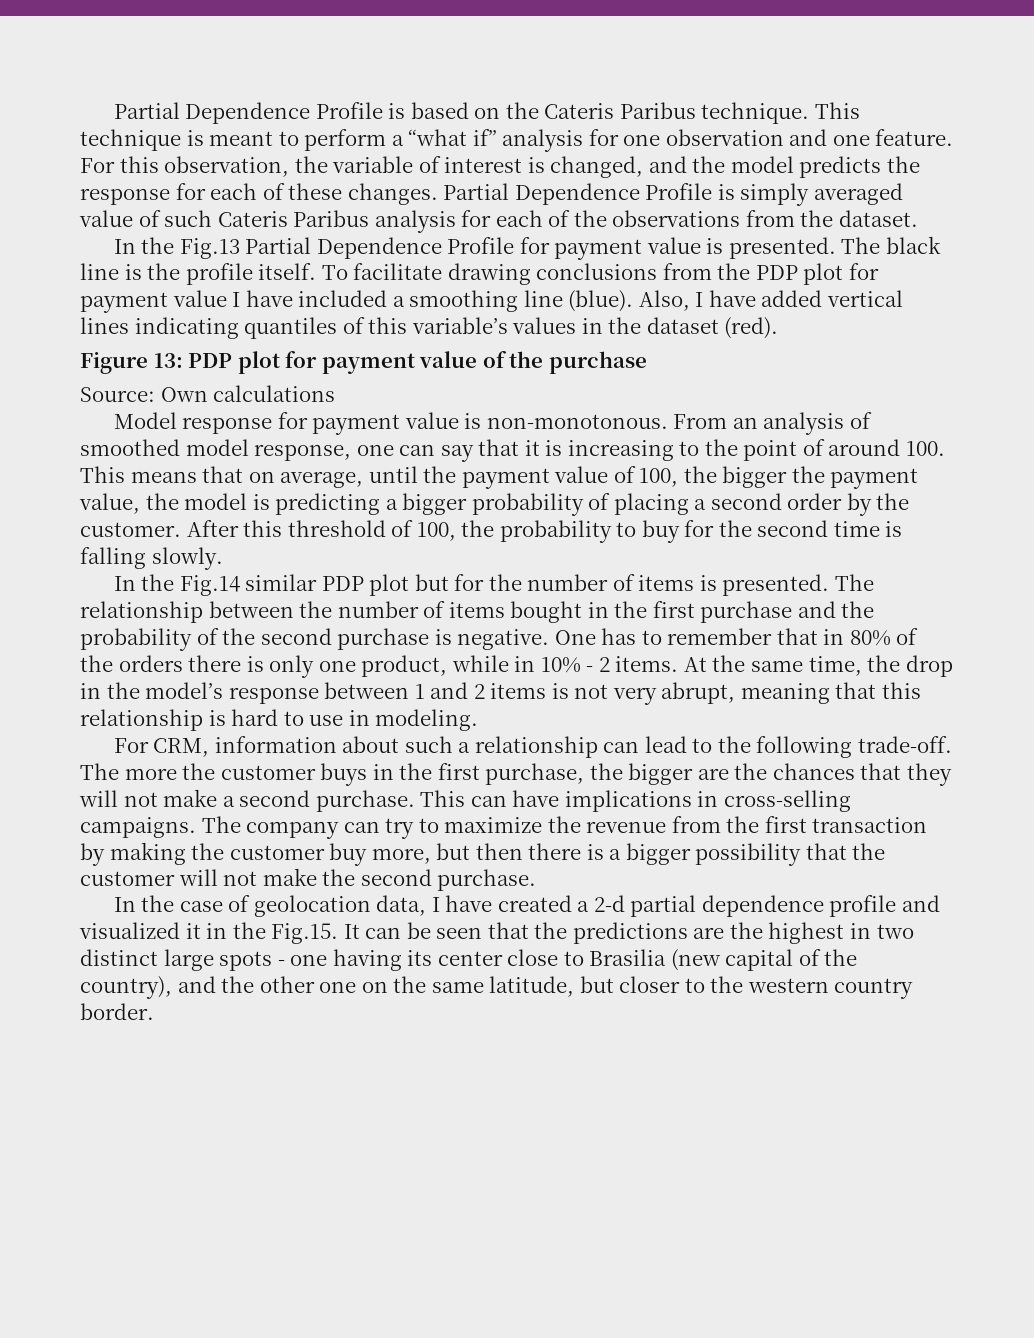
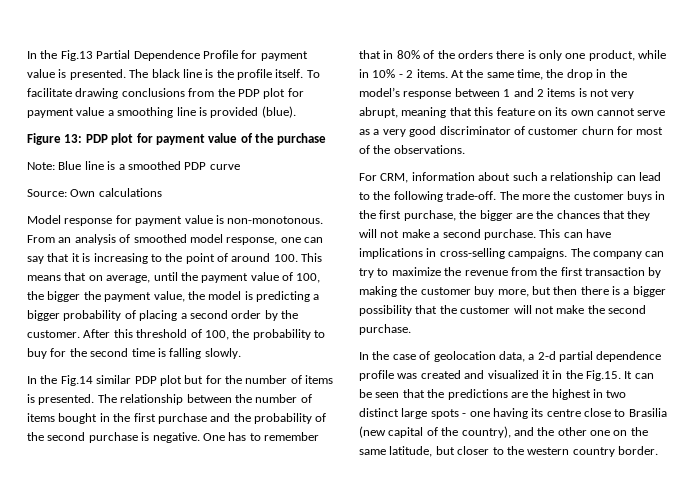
- Partial Dependence Profile is based on the Cateris Paribus technique. This technique is meant to perform a “what if” analysis for one observation and one feature. For this observation, the variable of interest is changed, and the model predicts the response for each of these changes. Partial Dependence Profile is simply averaged value of such Cateris Paribus analysis for each of the observations from the dataset.
- To facilitate drawing conclusions from the PDP plot for payment value I have included a smoothing line (blue). Also, I have added vertical lines indicating quantiles of this variable’s values in the dataset (red).
+ To facilitate drawing conclusions from the PDP plot for payment value a smoothing line is provided (blue).
+ Note: Blue line is a smoothed PDP curve
- At the same time, the drop in the model’s response between 1 and 2 items is not very abrupt, meaning that this relationship is hard to use in modeling.
+ At the same time, the drop in the model’s response between 1 and 2 items is not very abrupt, meaning that this feature on its own cannot serve as a very good discriminator of customer churn for most of the observations.
- In the case of geolocation data, I have created a 2-d partial dependence profile and visualized it in the Fig.15. It can be seen that the predictions are the highest in two distinct large spots - one having its center close to Brasilia (new capital of the country), and the other one on the same latitude, but closer to the western country border.
+ In the case of geolocation data, a 2-d partial dependence profile was created and visualized it in the Fig.15. It can be seen that the predictions are the highest in two distinct large spots - one having its centre close to Brasilia (new capital of the country), and the other one on the same latitude, but closer to the western country border.

